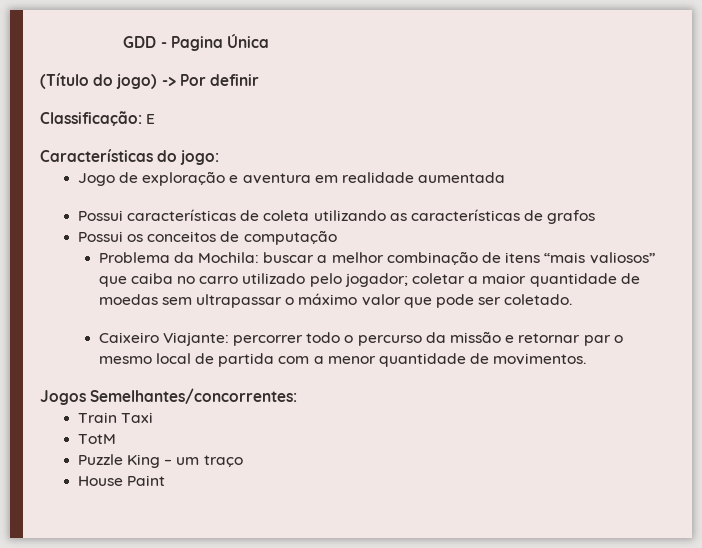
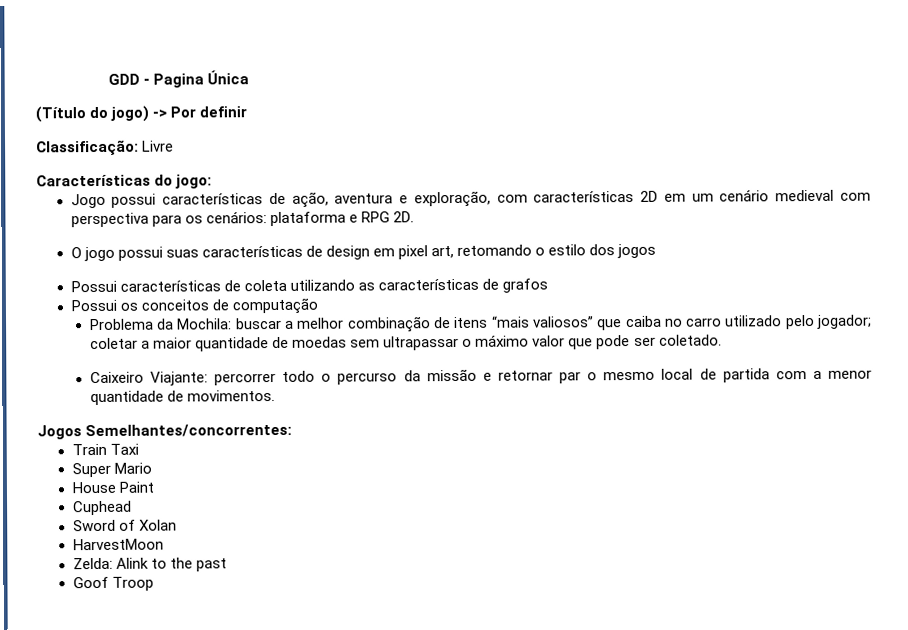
- Classificação: E
+ Classificação: Livre
- Jogo de exploração e aventura em realidade aumentada
+ Jogo possui características de ação, aventura e exploração, com características 2D em um cenário medieval com perspectiva para os cenários: plataforma e RPG 2D.
+ O jogo possui suas características de design em pixel art, retomando o estilo dos jogos
- TotM
- Puzzle King – um traço
+ Super Mario
  House Paint
+ Cuphead
+ Sword of Xolan
+ HarvestMoon
+ Zelda: Alink to the past
+ Goof Troop

